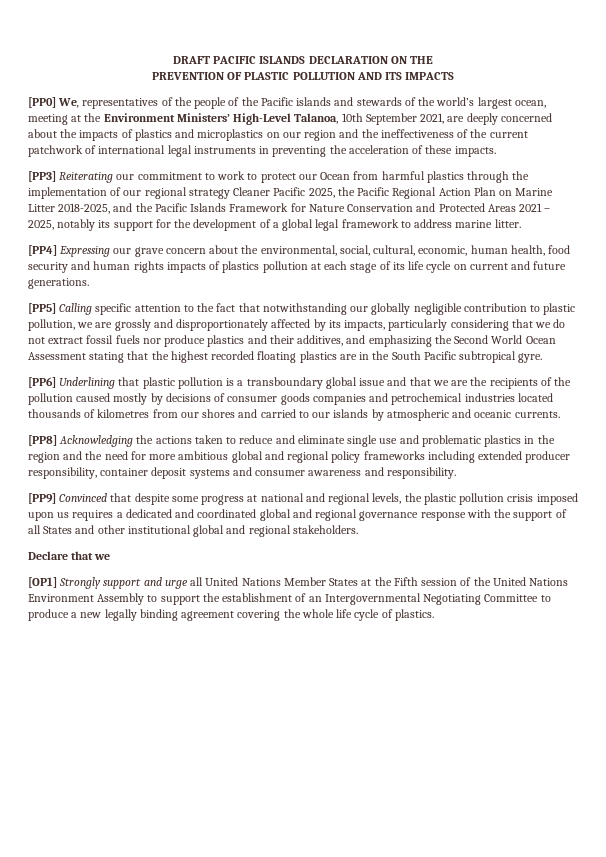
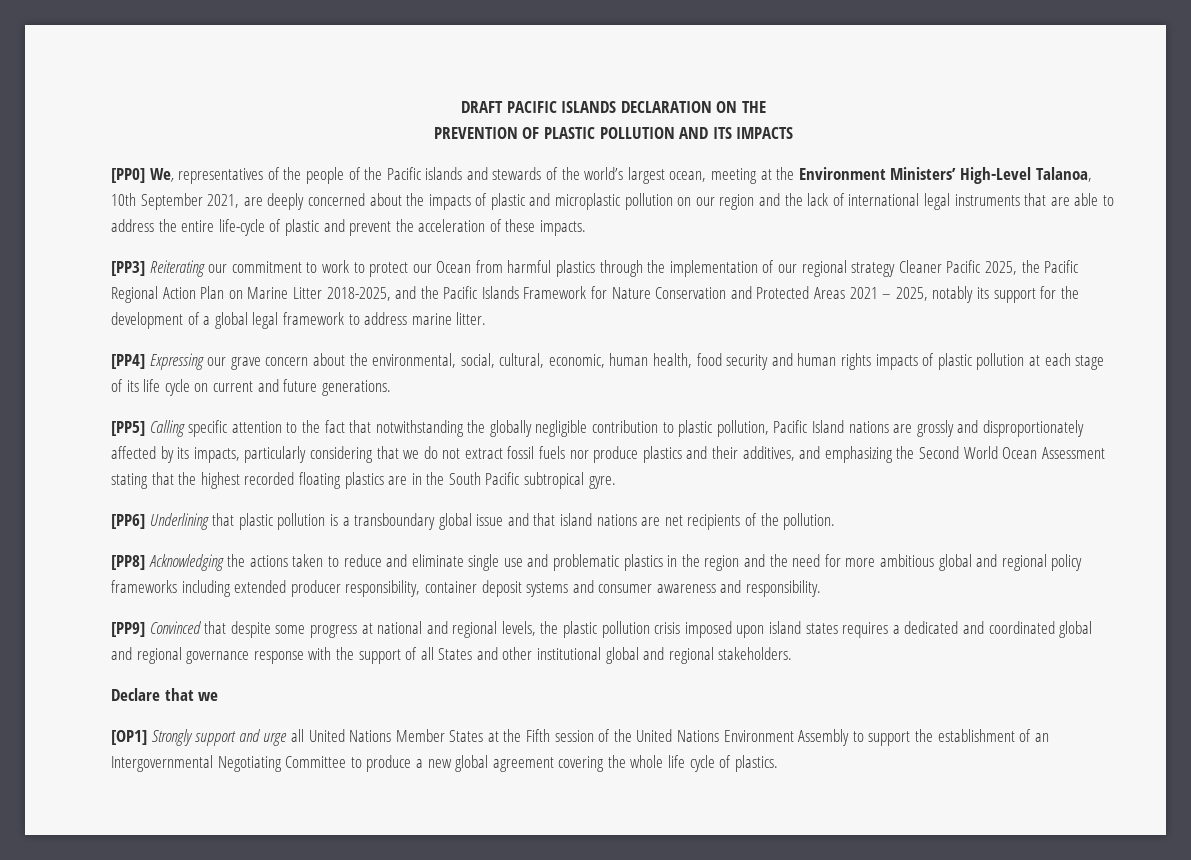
- [PP0] We, representatives of the people of the Pacific islands and stewards of the world’s largest ocean, meeting at the Environment Ministers’ High-Level Talanoa, 10th September 2021, are deeply concerned about the impacts of plastics and microplastics on our region and the ineffectiveness of the current patchwork of international legal instruments in preventing the acceleration of these impacts.
+ [PP0] We, representatives of the people of the Pacific islands and stewards of the world’s largest ocean, meeting at the Environment Ministers’ High-Level Talanoa, 10th September 2021, are deeply concerned about the impacts of plastic and microplastic pollution on our region and the lack of international legal instruments that are able to address the entire life-cycle of plastic and prevent the acceleration of these impacts.
- [PP4] Expressing our grave concern about the environmental, social, cultural, economic, human health, food security and human rights impacts of plastics pollution at each stage of its life cycle on current and future generations.
+ [PP4] Expressing our grave concern about the environmental, social, cultural, economic, human health, food security and human rights impacts of plastic pollution at each stage of its life cycle on current and future generations.
- [PP5] Calling specific attention to the fact that notwithstanding our globally negligible contribution to plastic pollution, we are grossly and disproportionately affected by its impacts, particularly considering that we do not extract fossil fuels nor produce plastics and their additives, and emphasizing the Second World Ocean Assessment stating that the highest recorded floating plastics are in the South Pacific subtropical gyre.
+ [PP5] Calling specific attention to the fact that notwithstanding the globally negligible contribution to plastic pollution, Pacific Island nations are grossly and disproportionately affected by its impacts, particularly considering that we do not extract fossil fuels nor produce plastics and their additives, and emphasizing the Second World Ocean Assessment stating that the highest recorded floating plastics are in the South Pacific subtropical gyre.
- [PP6] Underlining that plastic pollution is a transboundary global issue and that we are the recipients of the pollution caused mostly by decisions of consumer goods companies and petrochemical industries located thousands of kilometres from our shores and carried to our islands by atmospheric and oceanic currents.
+ [PP6] Underlining that plastic pollution is a transboundary global issue and that island nations are net recipients of the pollution.
- [PP9] Convinced that despite some progress at national and regional levels, the plastic pollution crisis imposed upon us requires a dedicated and coordinated global and regional governance response with the support of all States and other institutional global and regional stakeholders.
+ [PP9] Convinced that despite some progress at national and regional levels, the plastic pollution crisis imposed upon island states requires a dedicated and coordinated global and regional governance response with the support of all States and other institutional global and regional stakeholders.
- [OP1] Strongly support and urge all United Nations Member States at the Fifth session of the United Nations Environment Assembly to support the establishment of an Intergovernmental Negotiating Committee to produce a new legally binding agreement covering the whole life cycle of plastics.
+ [OP1] Strongly support and urge all United Nations Member States at the Fifth session of the United Nations Environment Assembly to support the establishment of an Intergovernmental Negotiating Committee to produce a new global agreement covering the whole life cycle of plastics.

